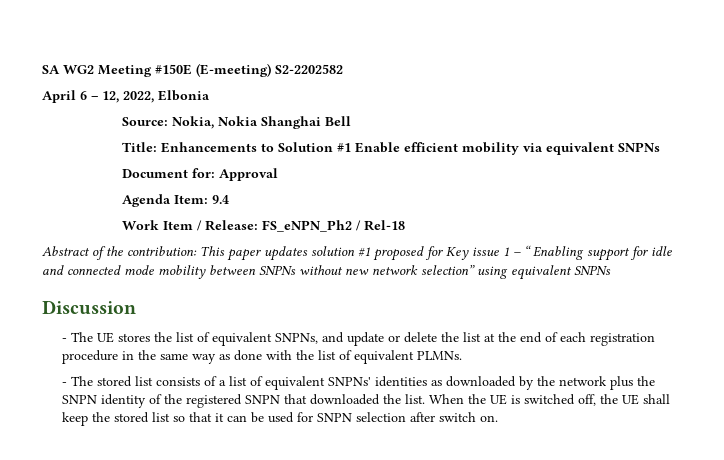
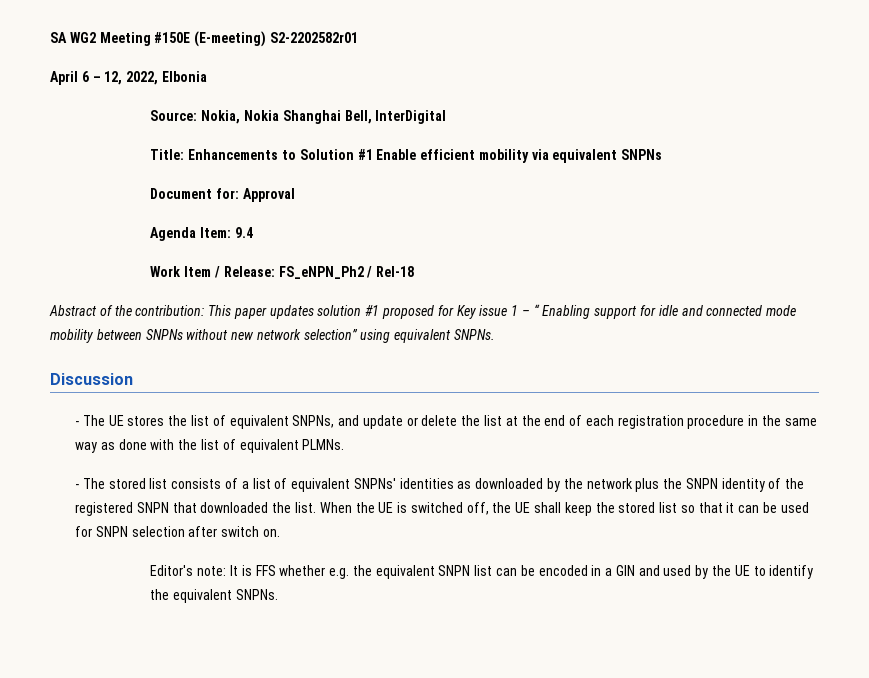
- SA WG2 Meeting #150E (E-meeting) S2-2202582
+ SA WG2 Meeting #150E (E-meeting) S2-2202582r01
- Source: Nokia, Nokia Shanghai Bell
+ Source: Nokia, Nokia Shanghai Bell, InterDigital
- Abstract of the contribution: This paper updates solution #1 proposed for Key issue 1 – “ Enabling support for idle and connected mode mobility between SNPNs without new network selection” using equivalent SNPNs
+ Abstract of the contribution: This paper updates solution #1 proposed for Key issue 1 – “ Enabling support for idle and connected mode mobility between SNPNs without new network selection” using equivalent SNPNs.
+ Editor's note: It is FFS whether e.g. the equivalent SNPN list can be encoded in a GIN and used by the UE to identify the equivalent SNPNs.

